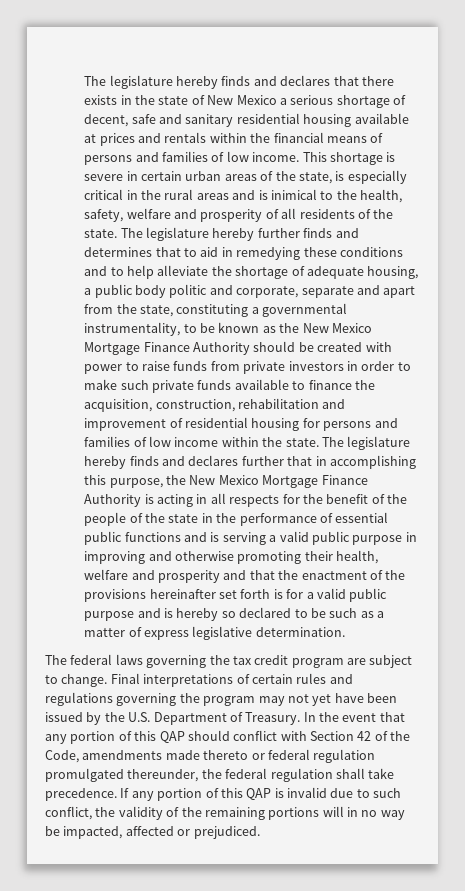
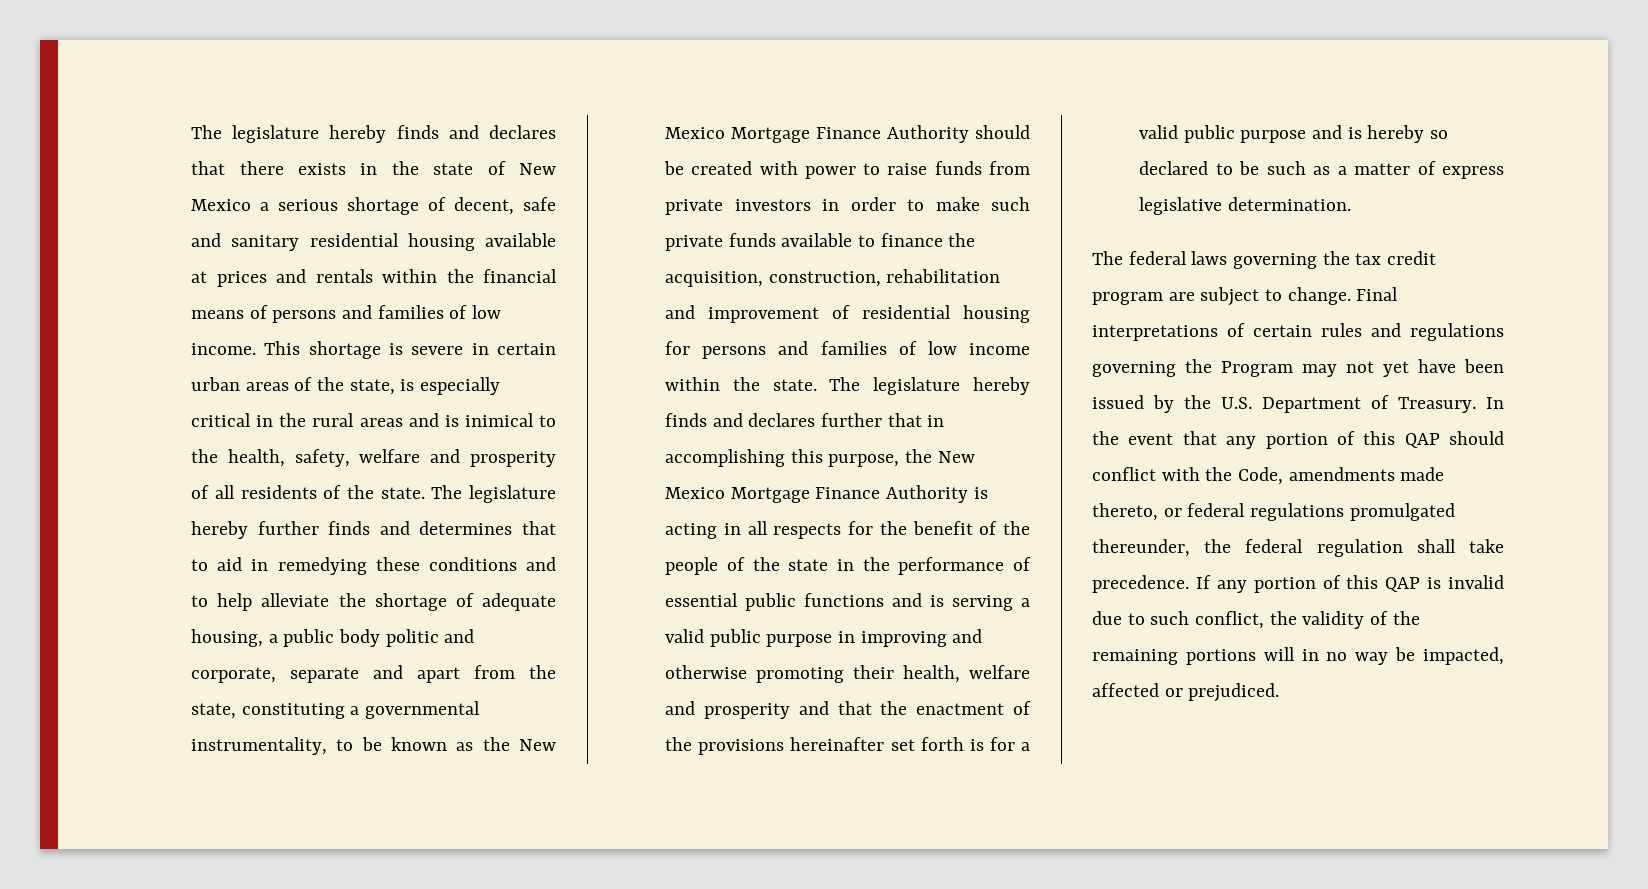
- Final interpretations of certain rules and regulations governing the program may not yet have been issued by the U.S. Department of Treasury.
+ Final interpretations of certain rules and regulations governing the Program may not yet have been issued by the U.S. Department of Treasury.
- In the event that any portion of this QAP should conflict with Section 42 of the Code, amendments made thereto or federal regulation promulgated thereunder, the federal regulation shall take precedence.
+ In the event that any portion of this QAP should conflict with the Code, amendments made thereto, or federal regulations promulgated thereunder, the federal regulation shall take precedence.

